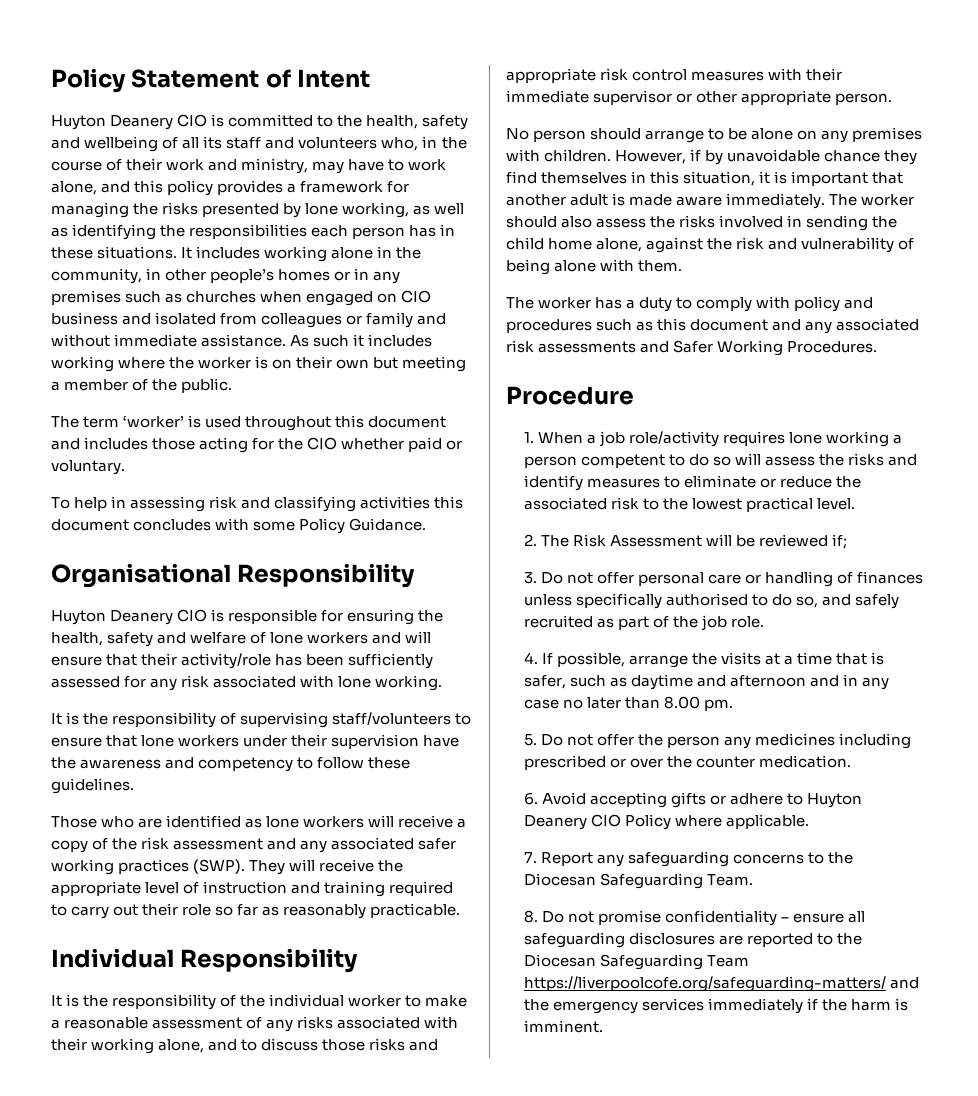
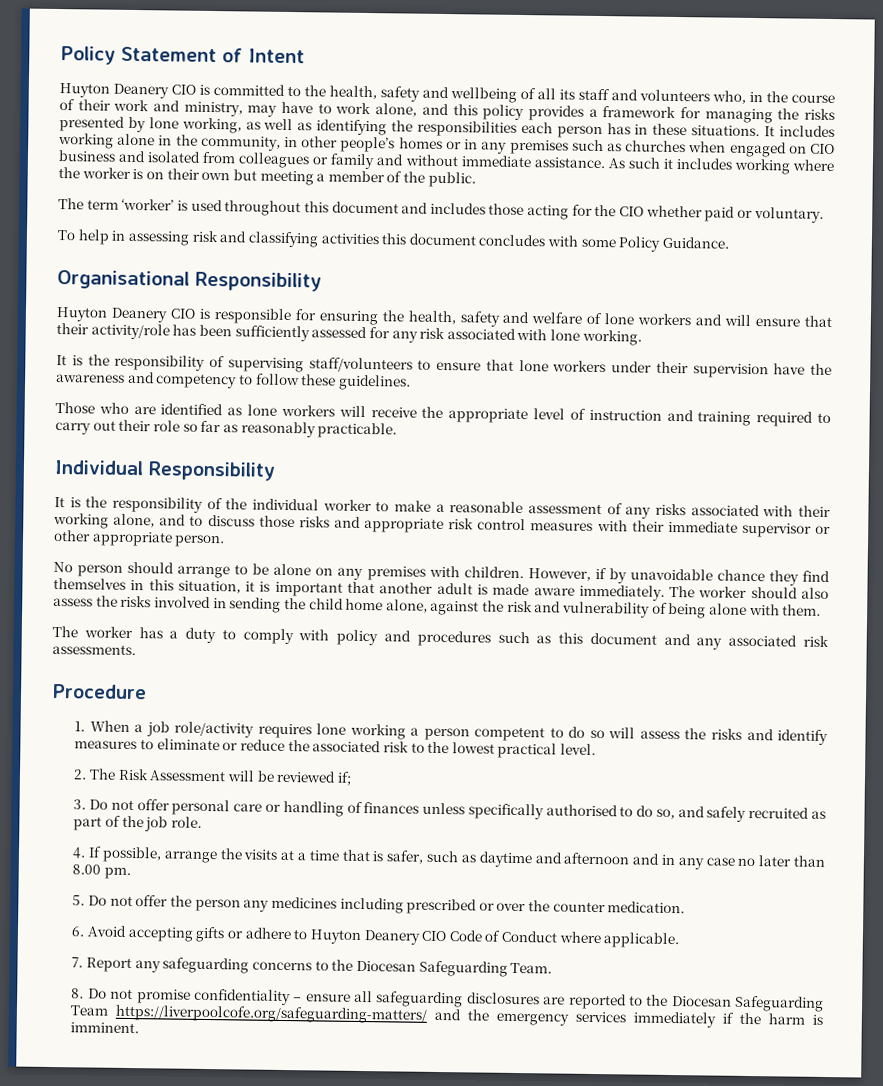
- Those who are identified as lone workers will receive a copy of the risk assessment and any associated safer working practices (SWP). They will receive the appropriate level of instruction and training required to carry out their role so far as reasonably practicable.
+ Those who are identified as lone workers will receive the appropriate level of instruction and training required to carry out their role so far as reasonably practicable.
- The worker has a duty to comply with policy and procedures such as this document and any associated risk assessments and Safer Working Procedures.
+ The worker has a duty to comply with policy and procedures such as this document and any associated risk assessments.
- 6. Avoid accepting gifts or adhere to Huyton Deanery CIO Policy where applicable.
+ 6. Avoid accepting gifts or adhere to Huyton Deanery CIO Code of Conduct where applicable.

